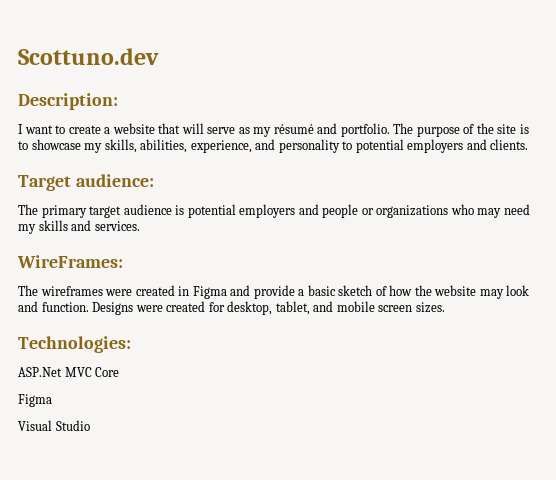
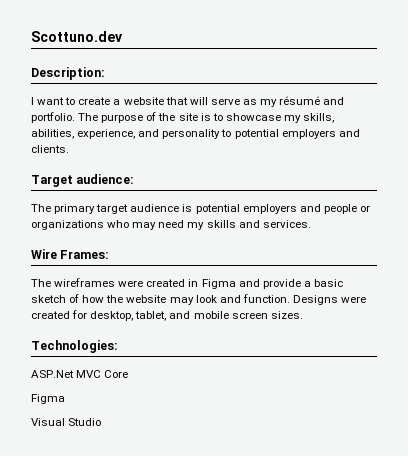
- WireFrames:
+ Wire Frames:

